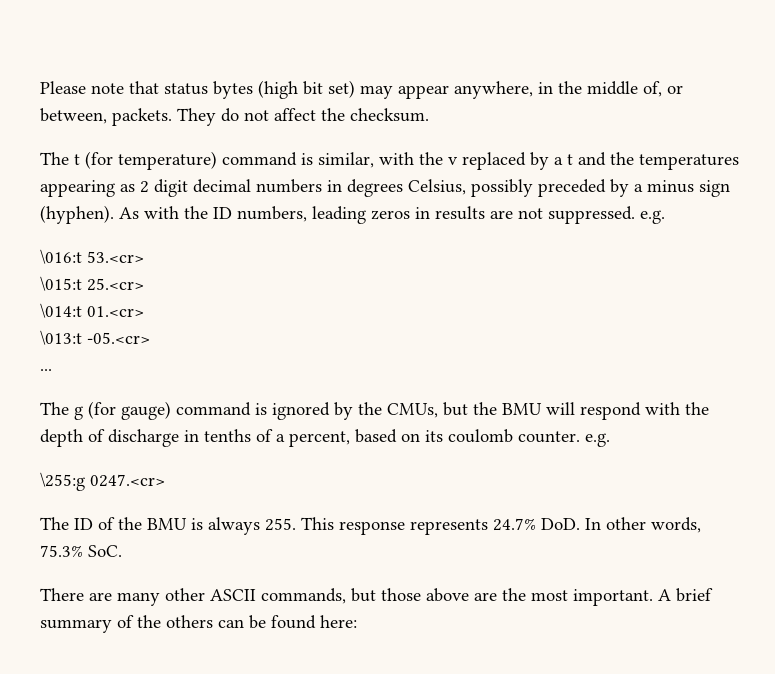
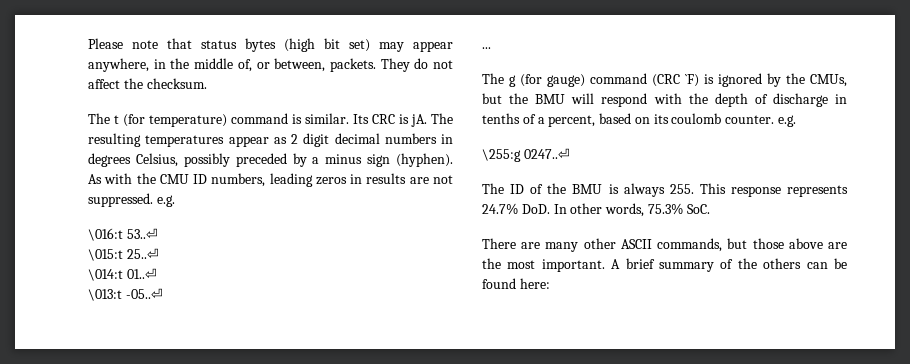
- The t (for temperature) command is similar, with the v replaced by a t and the temperatures appearing as 2 digit decimal numbers in degrees Celsius, possibly preceded by a minus sign (hyphen).
+ The t (for temperature) command is similar. Its CRC is jA. The resulting temperatures appear as 2 digit decimal numbers in degrees Celsius, possibly preceded by a minus sign (hyphen).
- As with the ID numbers, leading zeros in results are not suppressed. e.g.
+ As with the CMU ID numbers, leading zeros in results are not suppressed. e.g.
- \016:t 53.<cr>
+ \016:t 53..⏎
- \015:t 25.<cr>
+ \015:t 25..⏎
- \014:t 01.<cr>
+ \014:t 01..⏎
- \013:t -05.<cr>
+ \013:t -05..⏎
- The g (for gauge) command is ignored by the CMUs, but the BMU will respond with the depth of discharge in tenths of a percent, based on its coulomb counter. e.g.
+ The g (for gauge) command (CRC `F) is ignored by the CMUs, but the BMU will respond with the depth of discharge in tenths of a percent, based on its coulomb counter. e.g.
- \255:g 0247.<cr>
+ \255:g 0247..⏎

